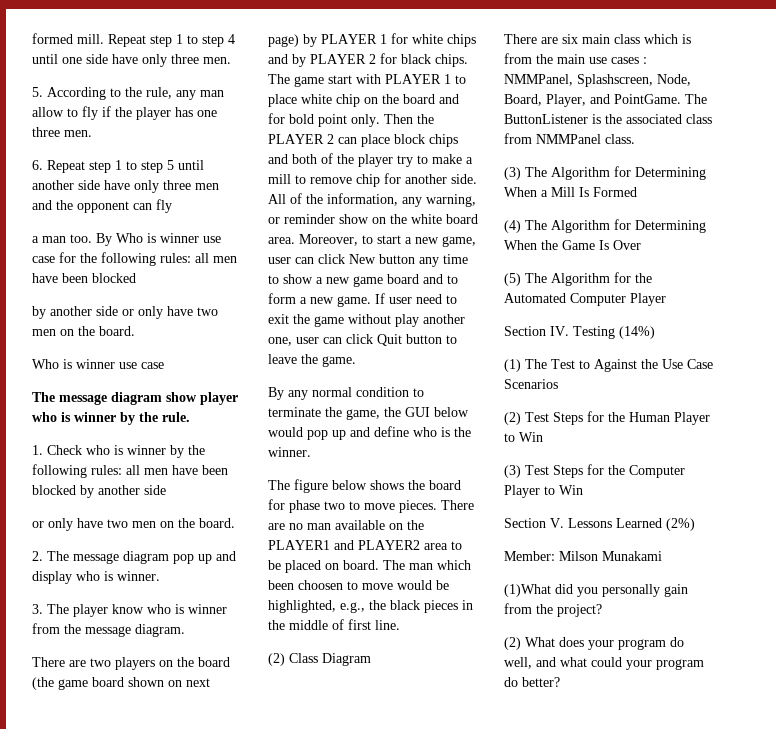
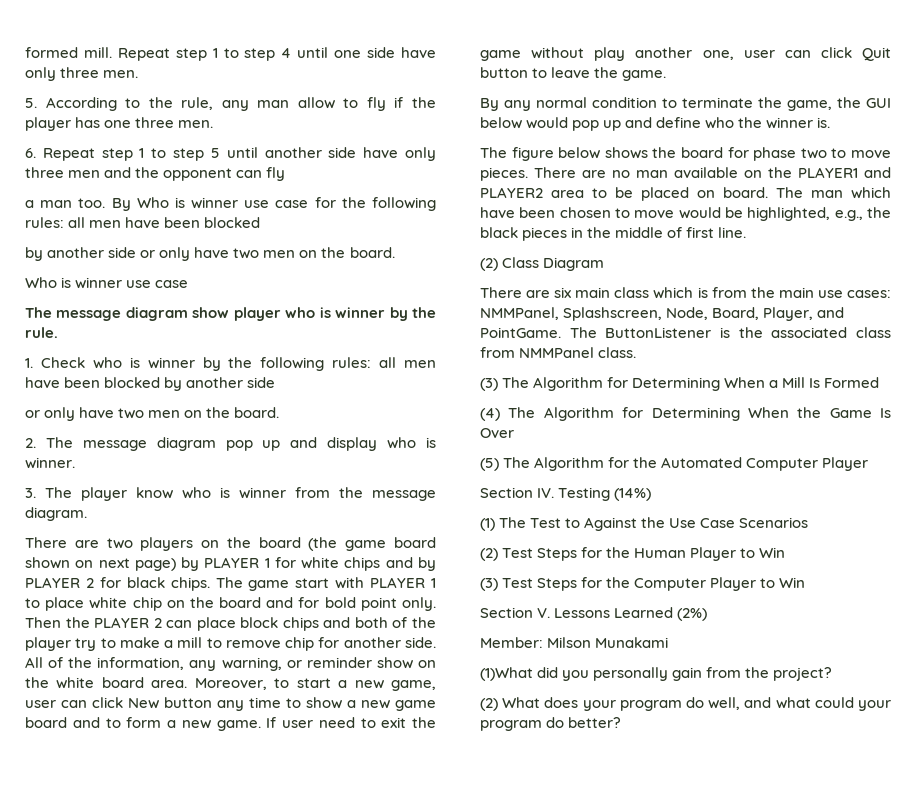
- By any normal condition to terminate the game, the GUI below would pop up and define who is the winner.
+ By any normal condition to terminate the game, the GUI below would pop up and define who the winner is.
- The man which been choosen to move would be highlighted, e.g., the black pieces in the middle of first line.
+ The man which have been chosen to move would be highlighted, e.g., the black pieces in the middle of first line.
- There are six main class which is from the main use cases : NMMPanel, Splashscreen, Node, Board, Player, and PointGame.
+ There are six main class which is from the main use cases: NMMPanel, Splashscreen, Node, Board, Player, and PointGame.

